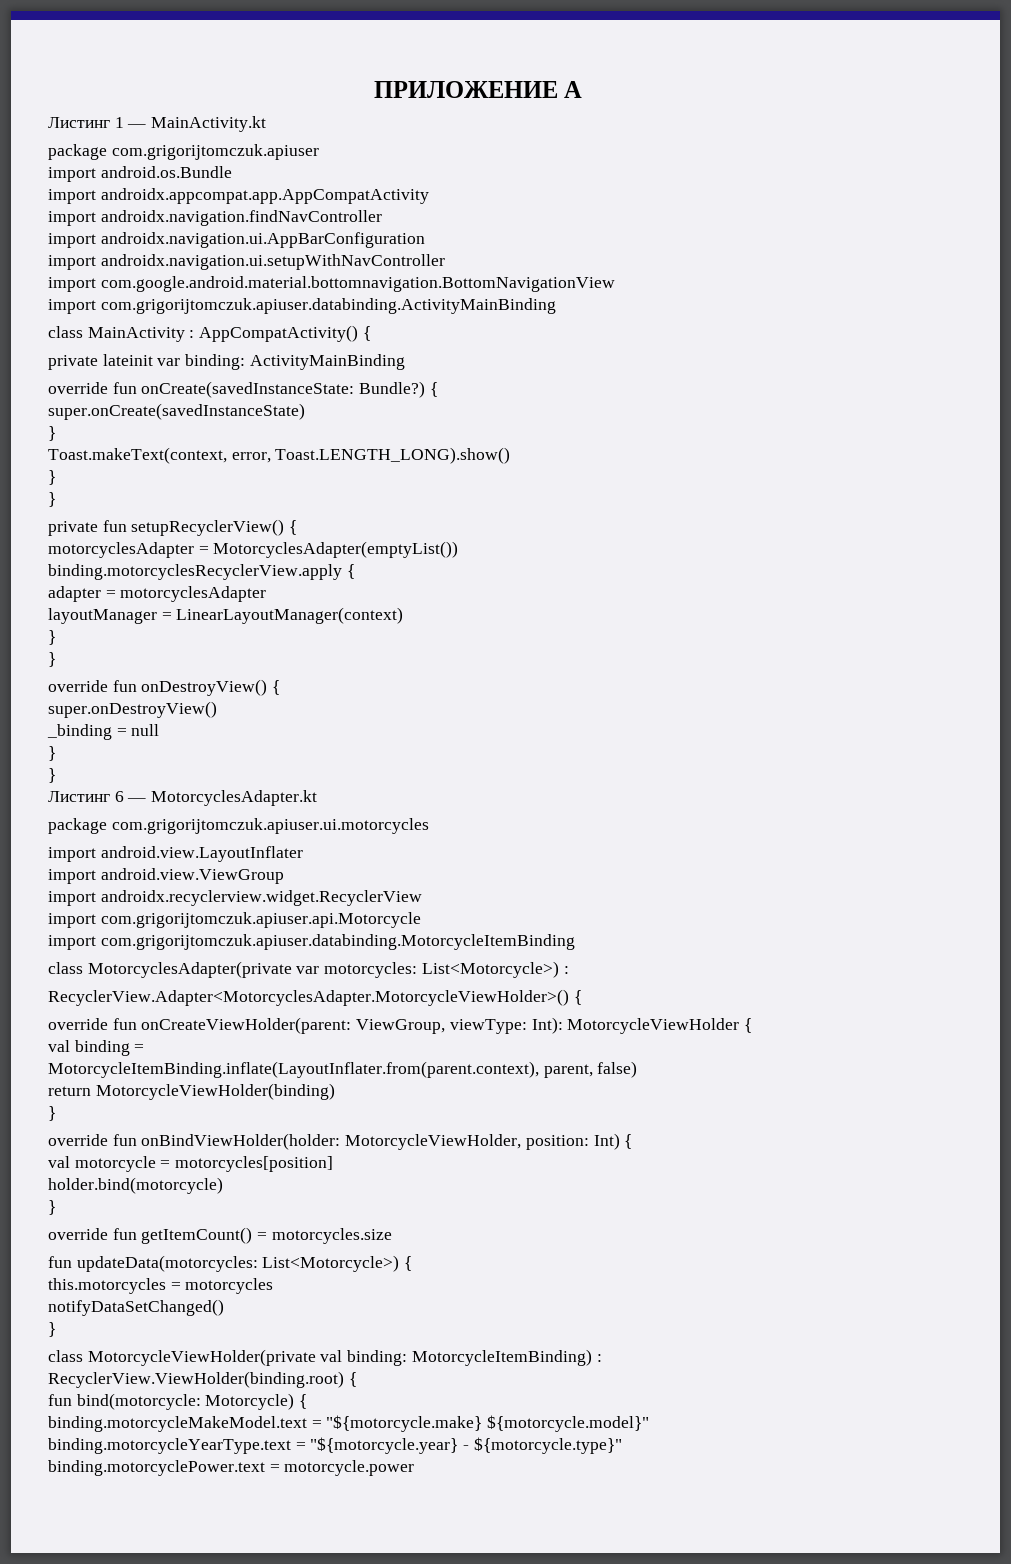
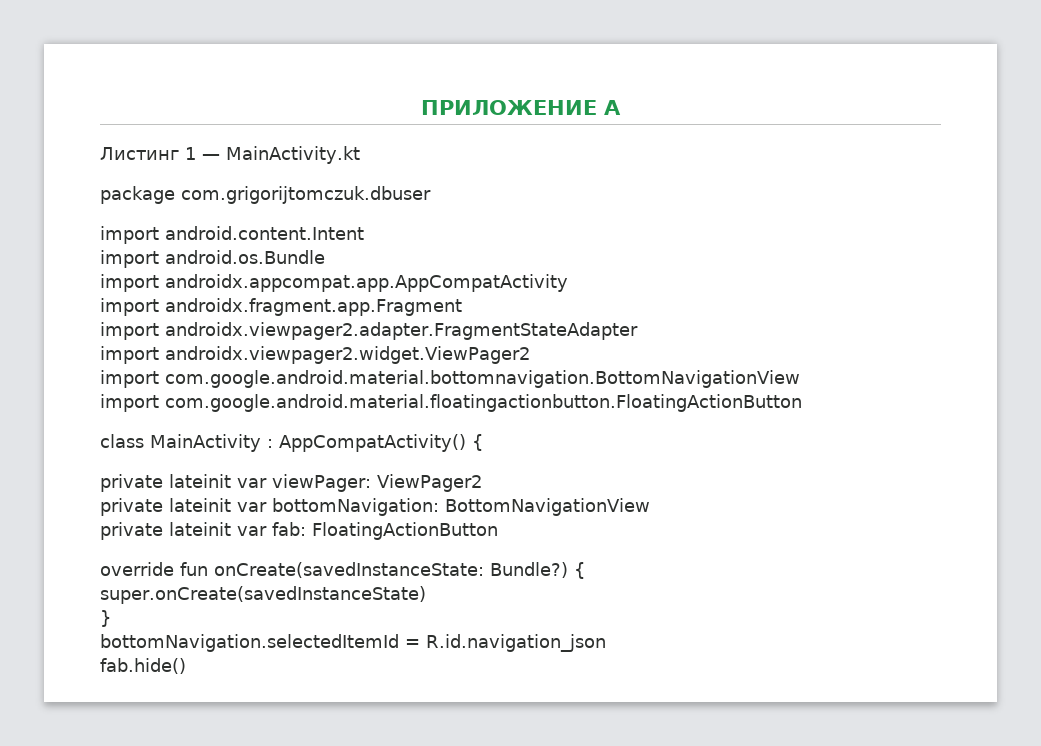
- package com.grigorijtomczuk.apiuser
+ package com.grigorijtomczuk.dbuser
+ import android.content.Intent
- import androidx.navigation.findNavController
- import androidx.navigation.ui.AppBarConfiguration
- import androidx.navigation.ui.setupWithNavController
+ import androidx.fragment.app.Fragment
+ import androidx.viewpager2.adapter.FragmentStateAdapter
+ import androidx.viewpager2.widget.ViewPager2
- import com.grigorijtomczuk.apiuser.databinding.ActivityMainBinding
+ import com.google.android.material.floatingactionbutton.FloatingActionButton
- private lateinit var binding: ActivityMainBinding
+ private lateinit var viewPager: ViewPager2
+ private lateinit var bottomNavigation: BottomNavigationView
+ private lateinit var fab: FloatingActionButton
- Toast.makeText(context, error, Toast.LENGTH_LONG).show()
- }
- }
- private fun setupRecyclerView() {
- motorcyclesAdapter = MotorcyclesAdapter(emptyList())
- binding.motorcyclesRecyclerView.apply {
- adapter = motorcyclesAdapter
- layoutManager = LinearLayoutManager(context)
- }
- }
- override fun onDestroyView() {
- super.onDestroyView()
- _binding = null
- }
- }
- Листинг 6 — MotorcyclesAdapter.kt
- package com.grigorijtomczuk.apiuser.ui.motorcycles
- import android.view.LayoutInflater
- import android.view.ViewGroup
- import androidx.recyclerview.widget.RecyclerView
- import com.grigorijtomczuk.apiuser.api.Motorcycle
- import com.grigorijtomczuk.apiuser.databinding.MotorcycleItemBinding
- class MotorcyclesAdapter(private var motorcycles: List<Motorcycle>) :
- RecyclerView.Adapter<MotorcyclesAdapter.MotorcycleViewHolder>() {
- override fun onCreateViewHolder(parent: ViewGroup, viewType: Int): MotorcycleViewHolder {
- val binding =
- MotorcycleItemBinding.inflate(LayoutInflater.from(parent.context), parent, false)
- return MotorcycleViewHolder(binding)
- }
- override fun onBindViewHolder(holder: MotorcycleViewHolder, position: Int) {
- val motorcycle = motorcycles[position]
- holder.bind(motorcycle)
- }
- override fun getItemCount() = motorcycles.size
- fun updateData(motorcycles: List<Motorcycle>) {
- this.motorcycles = motorcycles
- notifyDataSetChanged()
- }
- class MotorcycleViewHolder(private val binding: MotorcycleItemBinding) :
- RecyclerView.ViewHolder(binding.root) {
- fun bind(motorcycle: Motorcycle) {
- binding.motorcycleMakeModel.text = "${motorcycle.make} ${motorcycle.model}"
- binding.motorcycleYearType.text = "${motorcycle.year} - ${motorcycle.type}"
- binding.motorcyclePower.text = motorcycle.power
+ bottomNavigation.selectedItemId = R.id.navigation_json
+ fab.hide()

